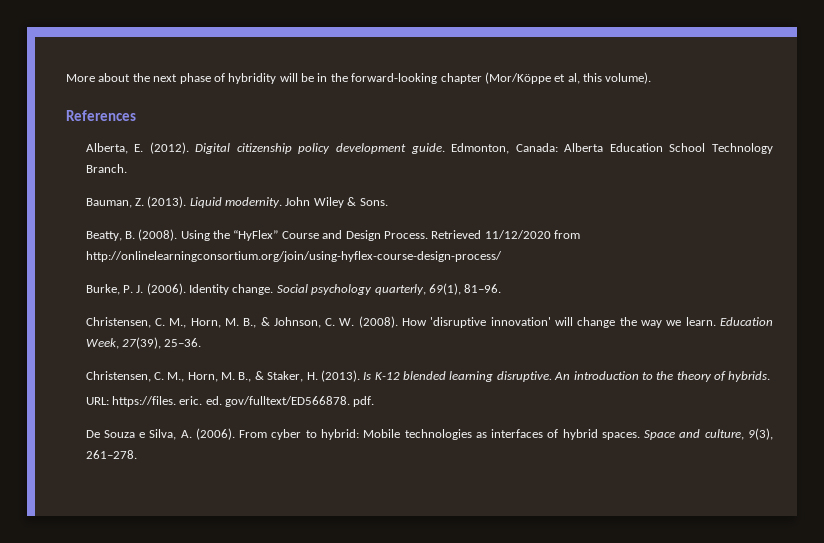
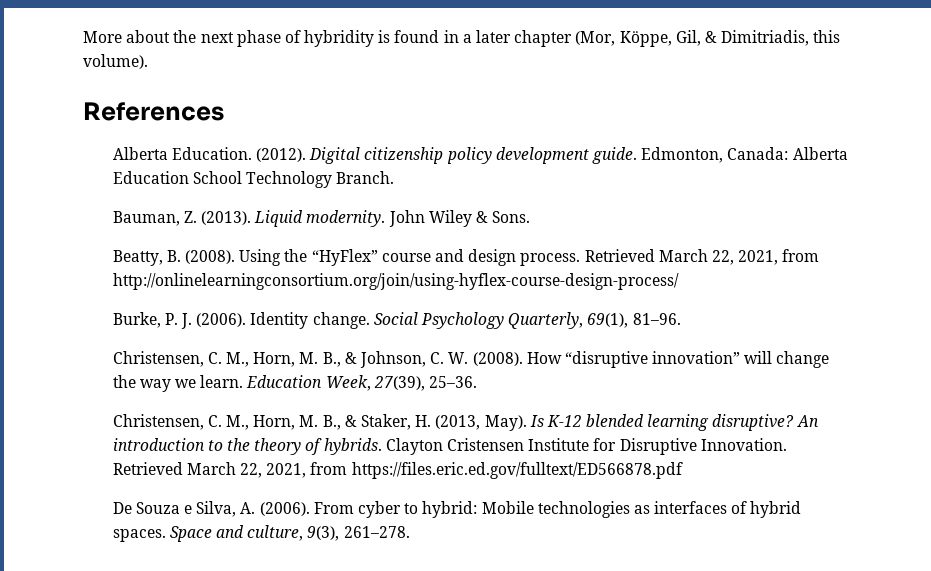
- More about the next phase of hybridity will be in the forward-looking chapter (Mor/Köppe et al, this volume).
+ More about the next phase of hybridity is found in a later chapter (Mor, Köppe, Gil, & Dimitriadis, this volume).
- Alberta, E. (2012).
+ Alberta Education. (2012).
- Using the “HyFlex” Course and Design Process. Retrieved 11/12/2020 from http://onlinelearningconsortium.org/join/using-hyflex-course-design-process/
+ Using the “HyFlex” course and design process. Retrieved March 22, 2021, from http://onlinelearningconsortium.org/join/using-hyflex-course-design-process/
- Social psychology quarterly, 69(1), 81–96.
+ Social Psychology Quarterly, 69(1), 81–96.
- How 'disruptive innovation' will change the way we learn.
+ How “disruptive innovation” will change the way we learn.
- Christensen, C. M., Horn, M. B., & Staker, H. (2013).
+ Christensen, C. M., Horn, M. B., & Staker, H. (2013, May).
- Is K-12 blended learning disruptive.
+ Is K-12 blended learning disruptive?
- An introduction to the theory of hybrids.
- URL: https://files. eric. ed. gov/fulltext/ED566878. pdf.
+ An introduction to the theory of hybrids. Clayton Cristensen Institute for Disruptive Innovation. Retrieved March 22, 2021, from https://files.eric.ed.gov/fulltext/ED566878.pdf

